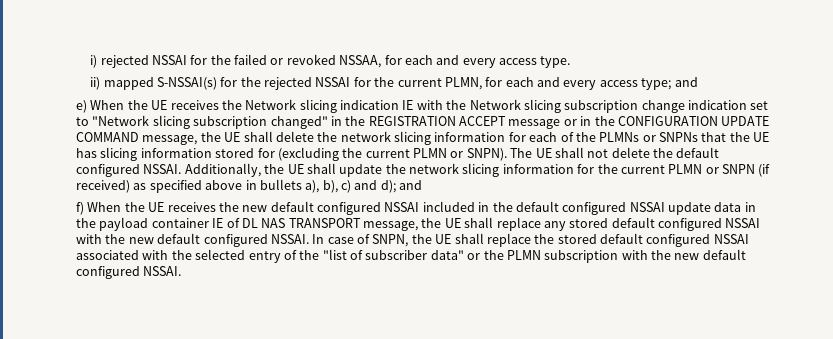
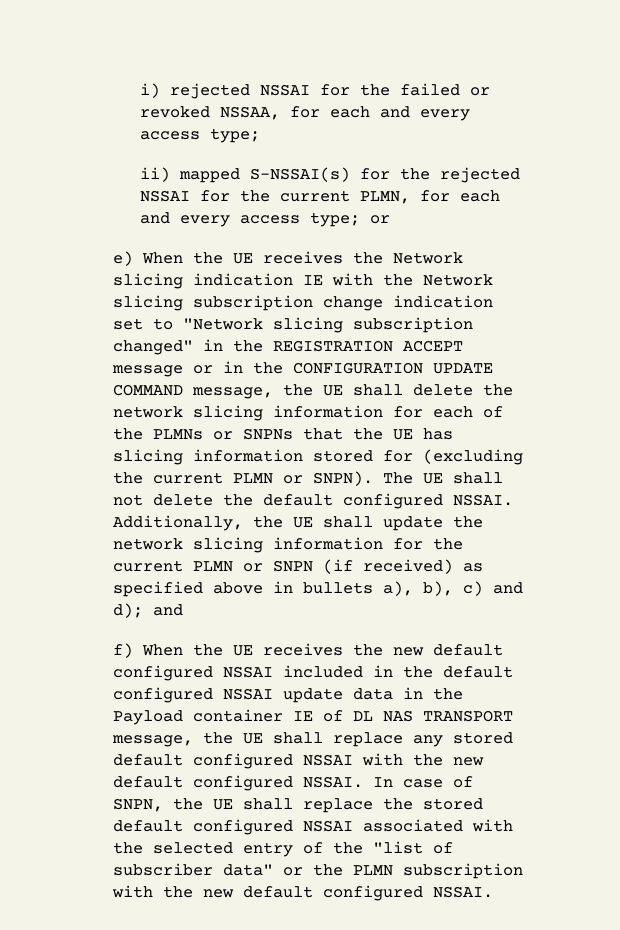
- i) rejected NSSAI for the failed or revoked NSSAA, for each and every access type.
+ i) rejected NSSAI for the failed or revoked NSSAA, for each and every access type;
- ii) mapped S-NSSAI(s) for the rejected NSSAI for the current PLMN, for each and every access type; and
+ ii) mapped S-NSSAI(s) for the rejected NSSAI for the current PLMN, for each and every access type; or
- f) When the UE receives the new default configured NSSAI included in the default configured NSSAI update data in the payload container IE of DL NAS TRANSPORT message, the UE shall replace any stored default configured NSSAI with the new default configured NSSAI.
+ f) When the UE receives the new default configured NSSAI included in the default configured NSSAI update data in the Payload container IE of DL NAS TRANSPORT message, the UE shall replace any stored default configured NSSAI with the new default configured NSSAI.

